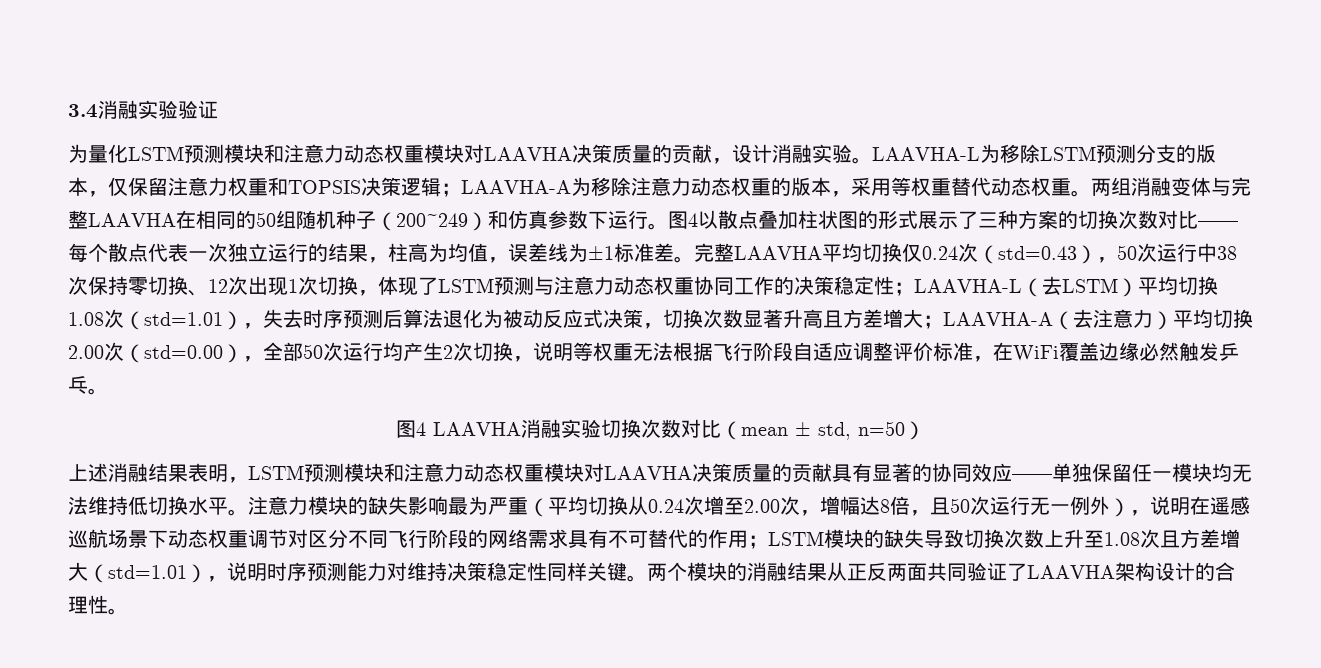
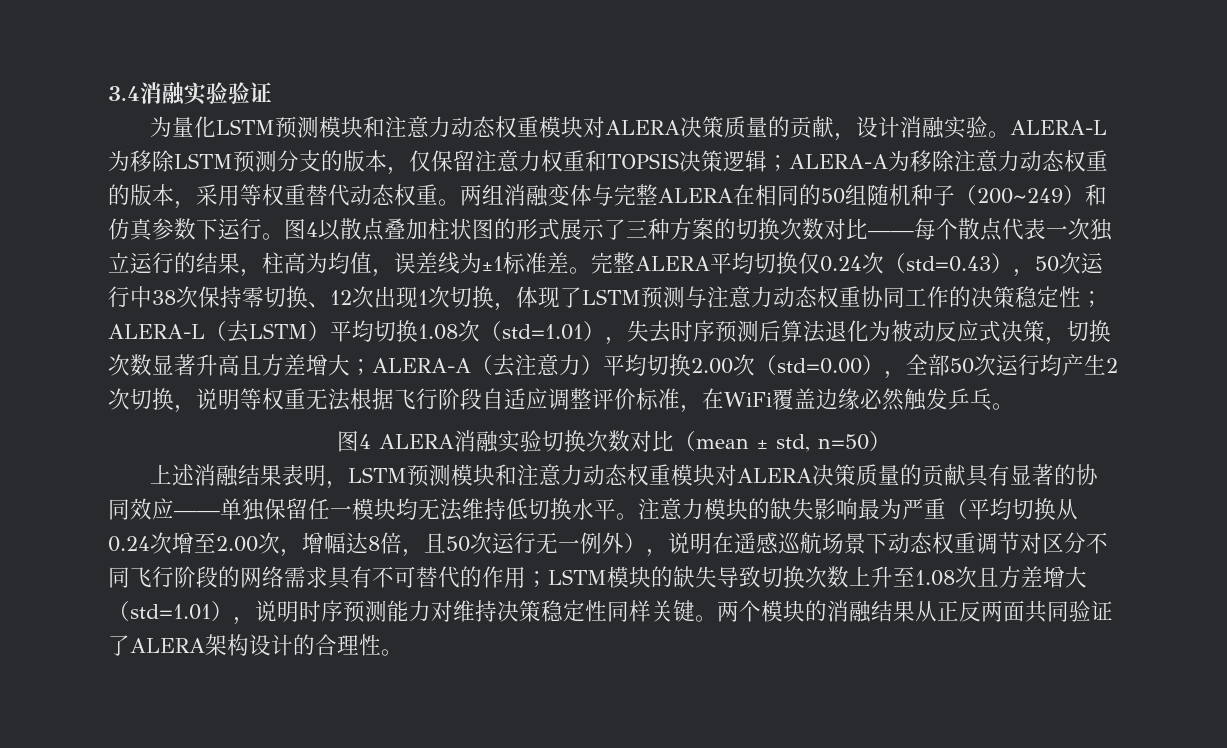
- 为量化LSTM预测模块和注意力动态权重模块对LAAVHA决策质量的贡献，设计消融实验。
+ 为量化LSTM预测模块和注意力动态权重模块对ALERA决策质量的贡献，设计消融实验。
- LAAVHA-L为移除LSTM预测分支的版本，仅保留注意力权重和TOPSIS决策逻辑；LAAVHA-A为移除注意力动态权重的版本，采用等权重替代动态权重。
+ ALERA-L为移除LSTM预测分支的版本，仅保留注意力权重和TOPSIS决策逻辑；ALERA-A为移除注意力动态权重的版本，采用等权重替代动态权重。
- 两组消融变体与完整LAAVHA在相同的50组随机种子（200~249）和仿真参数下运行。
+ 两组消融变体与完整ALERA在相同的50组随机种子（200~249）和仿真参数下运行。
- 完整LAAVHA平均切换仅0.24次（std=0.43），50次运行中38次保持零切换、12次出现1次切换，体现了LSTM预测与注意力动态权重协同工作的决策稳定性；
+ 完整ALERA平均切换仅0.24次（std=0.43），50次运行中38次保持零切换、12次出现1次切换，体现了LSTM预测与注意力动态权重协同工作的决策稳定性；
- LAAVHA-L（去LSTM）平均切换1.08次（std=1.01），失去时序预测后算法退化为被动反应式决策，切换次数显著升高且方差增大；
+ ALERA-L（去LSTM）平均切换1.08次（std=1.01），失去时序预测后算法退化为被动反应式决策，切换次数显著升高且方差增大；
- LAAVHA-A（去注意力）平均切换2.00次（std=0.00），全部50次运行均产生2次切换，说明等权重无法根据飞行阶段自适应调整评价标准，在WiFi覆盖边缘必然触发乒乓。
+ ALERA-A（去注意力）平均切换2.00次（std=0.00），全部50次运行均产生2次切换，说明等权重无法根据飞行阶段自适应调整评价标准，在WiFi覆盖边缘必然触发乒乓。
- 图4 LAAVHA消融实验切换次数对比（mean ± std, n=50）
+ 图4 ALERA消融实验切换次数对比（mean ± std, n=50）
- 上述消融结果表明，LSTM预测模块和注意力动态权重模块对LAAVHA决策质量的贡献具有显著的协同效应——单独保留任一模块均无法维持低切换水平。
+ 上述消融结果表明，LSTM预测模块和注意力动态权重模块对ALERA决策质量的贡献具有显著的协同效应——单独保留任一模块均无法维持低切换水平。
- 两个模块的消融结果从正反两面共同验证了LAAVHA架构设计的合理性。
+ 两个模块的消融结果从正反两面共同验证了ALERA架构设计的合理性。

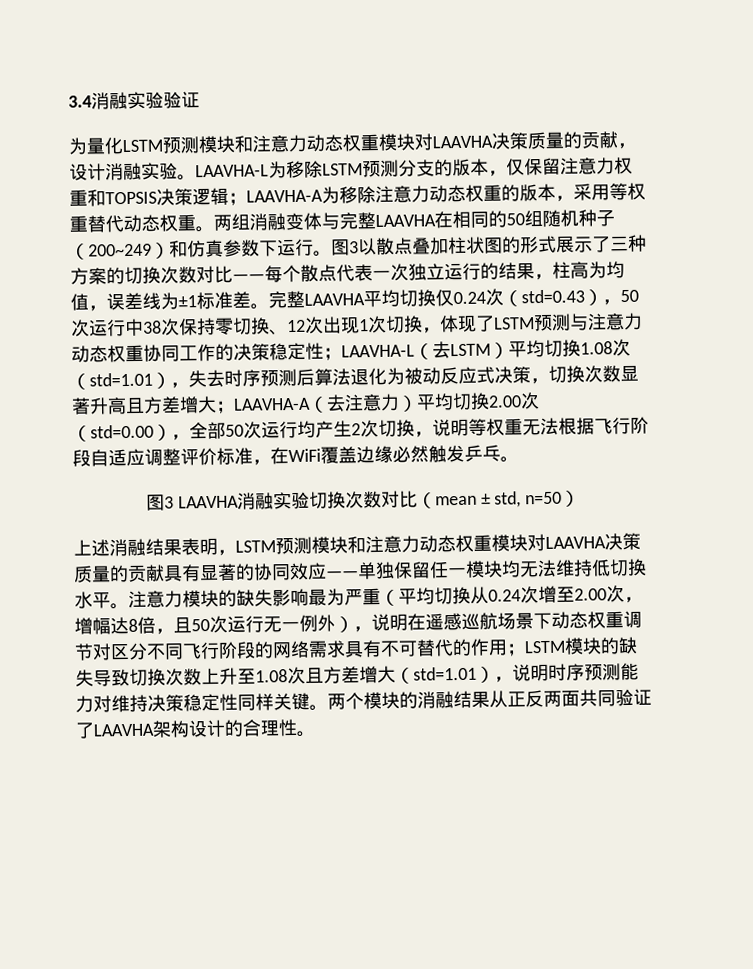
- 为量化LSTM预测模块和注意力动态权重模块对ALERA决策质量的贡献，设计消融实验。
+ 为量化LSTM预测模块和注意力动态权重模块对LAAVHA决策质量的贡献，设计消融实验。
- ALERA-L为移除LSTM预测分支的版本，仅保留注意力权重和TOPSIS决策逻辑；ALERA-A为移除注意力动态权重的版本，采用等权重替代动态权重。
+ LAAVHA-L为移除LSTM预测分支的版本，仅保留注意力权重和TOPSIS决策逻辑；LAAVHA-A为移除注意力动态权重的版本，采用等权重替代动态权重。
- 两组消融变体与完整ALERA在相同的50组随机种子（200~249）和仿真参数下运行。
+ 两组消融变体与完整LAAVHA在相同的50组随机种子（200~249）和仿真参数下运行。
- 图4以散点叠加柱状图的形式展示了三种方案的切换次数对比——每个散点代表一次独立运行的结果，柱高为均值，误差线为±1标准差。
+ 图3以散点叠加柱状图的形式展示了三种方案的切换次数对比——每个散点代表一次独立运行的结果，柱高为均值，误差线为±1标准差。
- 完整ALERA平均切换仅0.24次（std=0.43），50次运行中38次保持零切换、12次出现1次切换，体现了LSTM预测与注意力动态权重协同工作的决策稳定性；
+ 完整LAAVHA平均切换仅0.24次（std=0.43），50次运行中38次保持零切换、12次出现1次切换，体现了LSTM预测与注意力动态权重协同工作的决策稳定性；
- ALERA-L（去LSTM）平均切换1.08次（std=1.01），失去时序预测后算法退化为被动反应式决策，切换次数显著升高且方差增大；
+ LAAVHA-L（去LSTM）平均切换1.08次（std=1.01），失去时序预测后算法退化为被动反应式决策，切换次数显著升高且方差增大；
- ALERA-A（去注意力）平均切换2.00次（std=0.00），全部50次运行均产生2次切换，说明等权重无法根据飞行阶段自适应调整评价标准，在WiFi覆盖边缘必然触发乒乓。
+ LAAVHA-A（去注意力）平均切换2.00次（std=0.00），全部50次运行均产生2次切换，说明等权重无法根据飞行阶段自适应调整评价标准，在WiFi覆盖边缘必然触发乒乓。
- 图4 ALERA消融实验切换次数对比（mean ± std, n=50）
+ 图3 LAAVHA消融实验切换次数对比（mean ± std, n=50）
- 上述消融结果表明，LSTM预测模块和注意力动态权重模块对ALERA决策质量的贡献具有显著的协同效应——单独保留任一模块均无法维持低切换水平。
+ 上述消融结果表明，LSTM预测模块和注意力动态权重模块对LAAVHA决策质量的贡献具有显著的协同效应——单独保留任一模块均无法维持低切换水平。
- 两个模块的消融结果从正反两面共同验证了ALERA架构设计的合理性。
+ 两个模块的消融结果从正反两面共同验证了LAAVHA架构设计的合理性。

